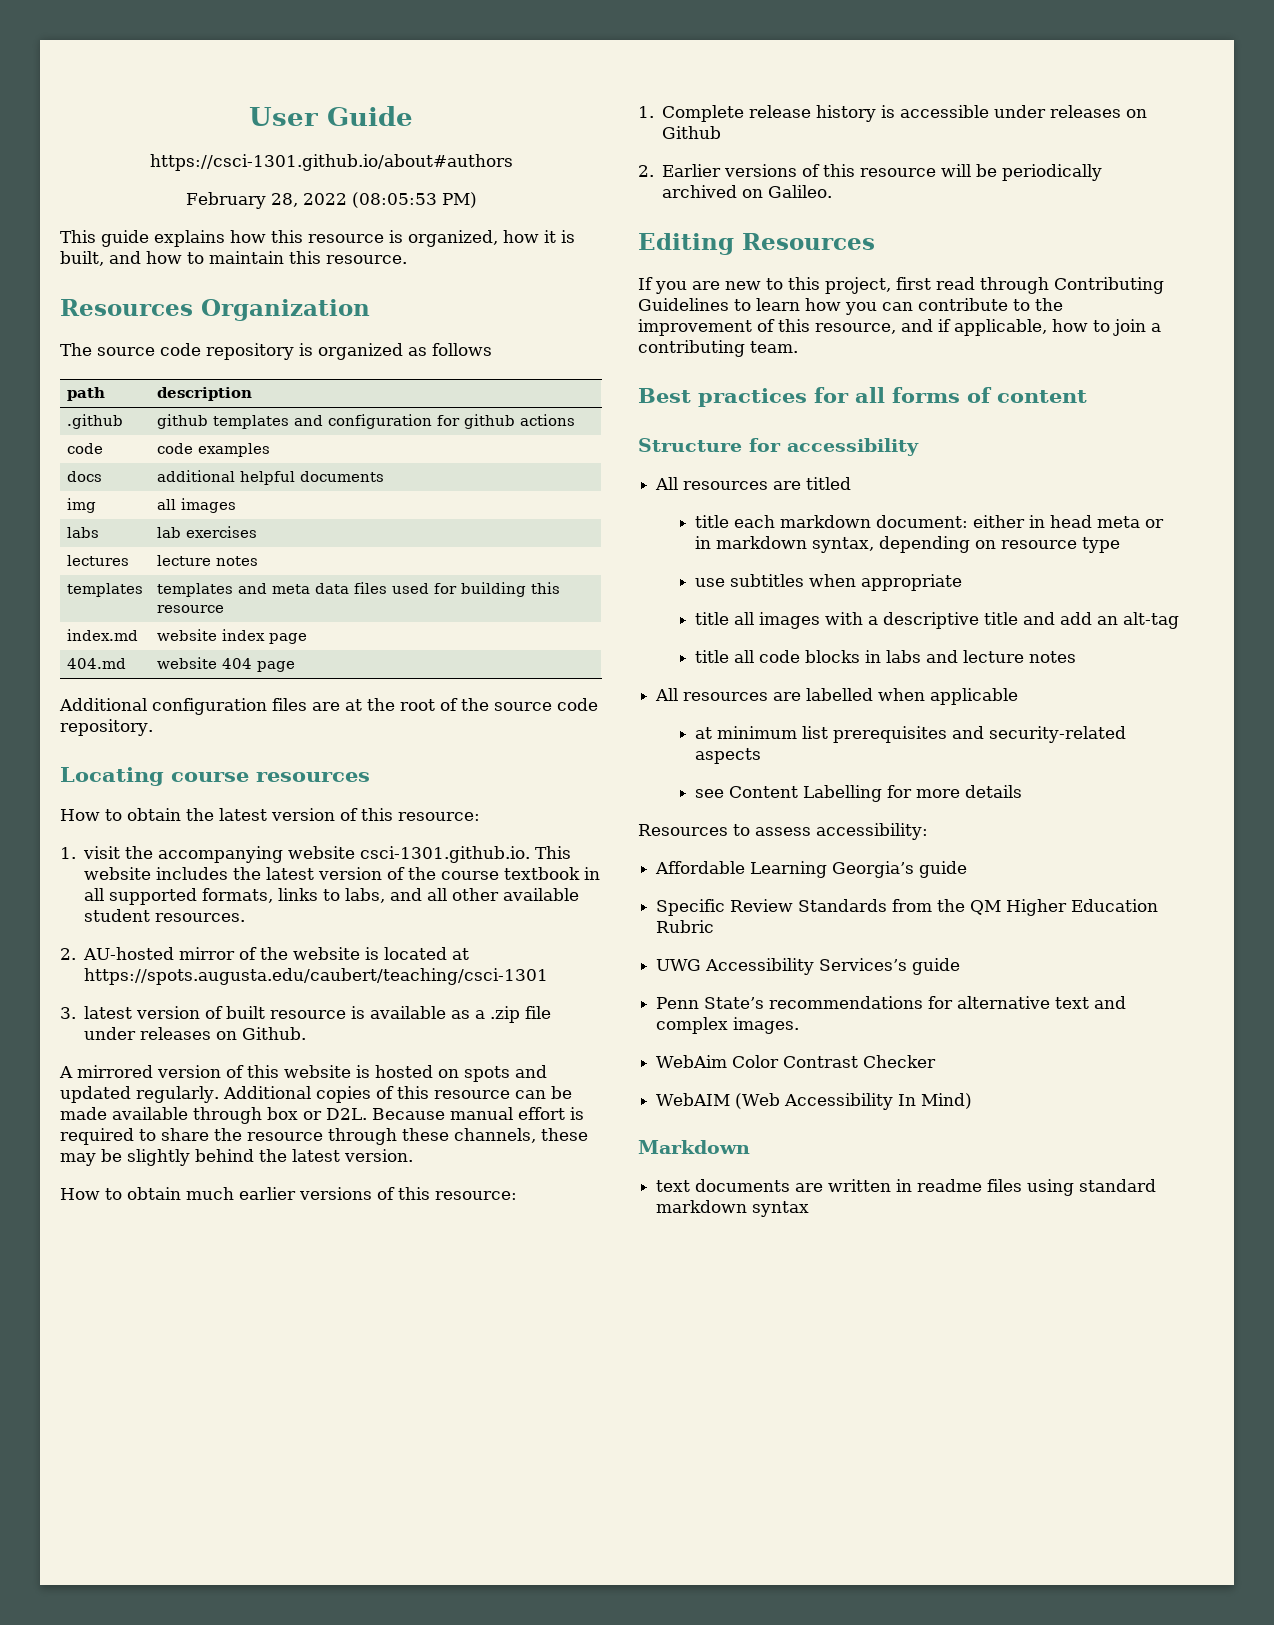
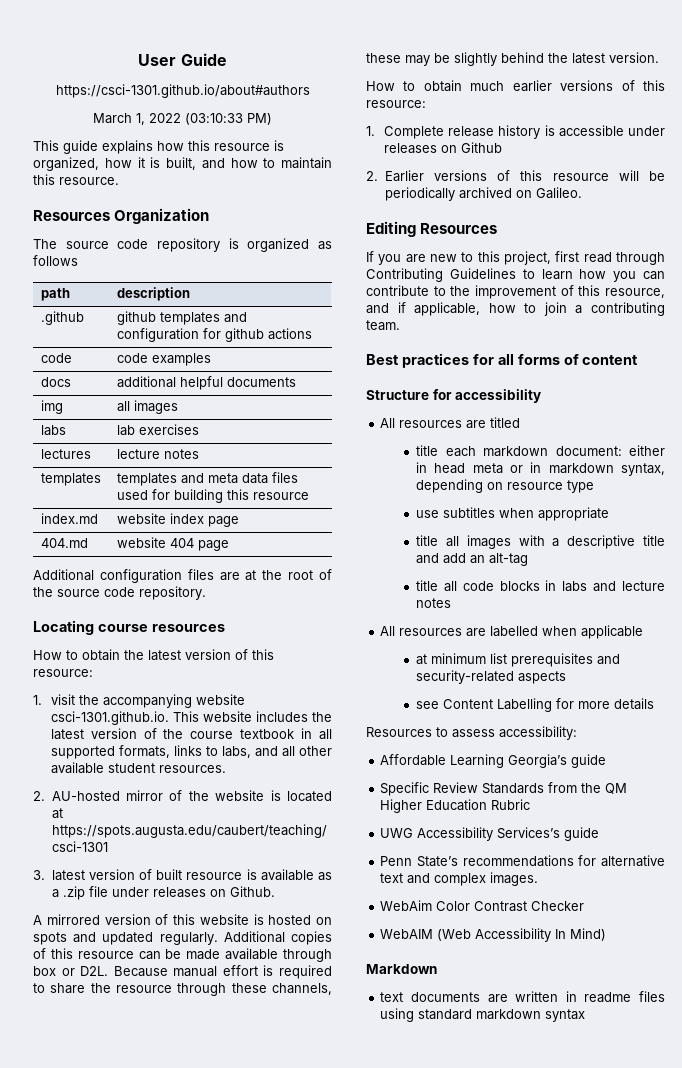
- February 28, 2022 (08:05:53 PM)
+ March 1, 2022 (03:10:33 PM)

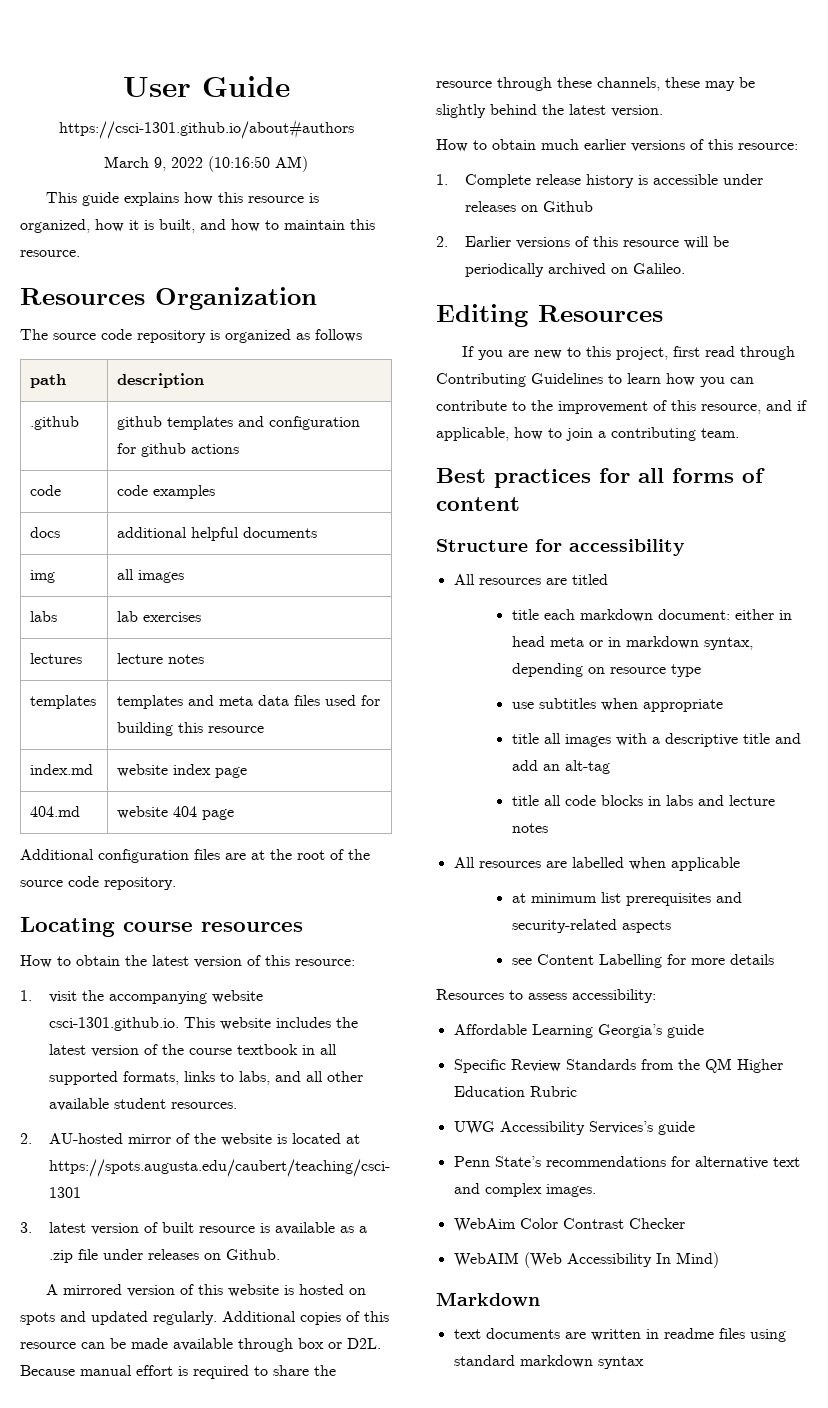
- March 1, 2022 (03:10:33 PM)
+ March 9, 2022 (10:16:50 AM)

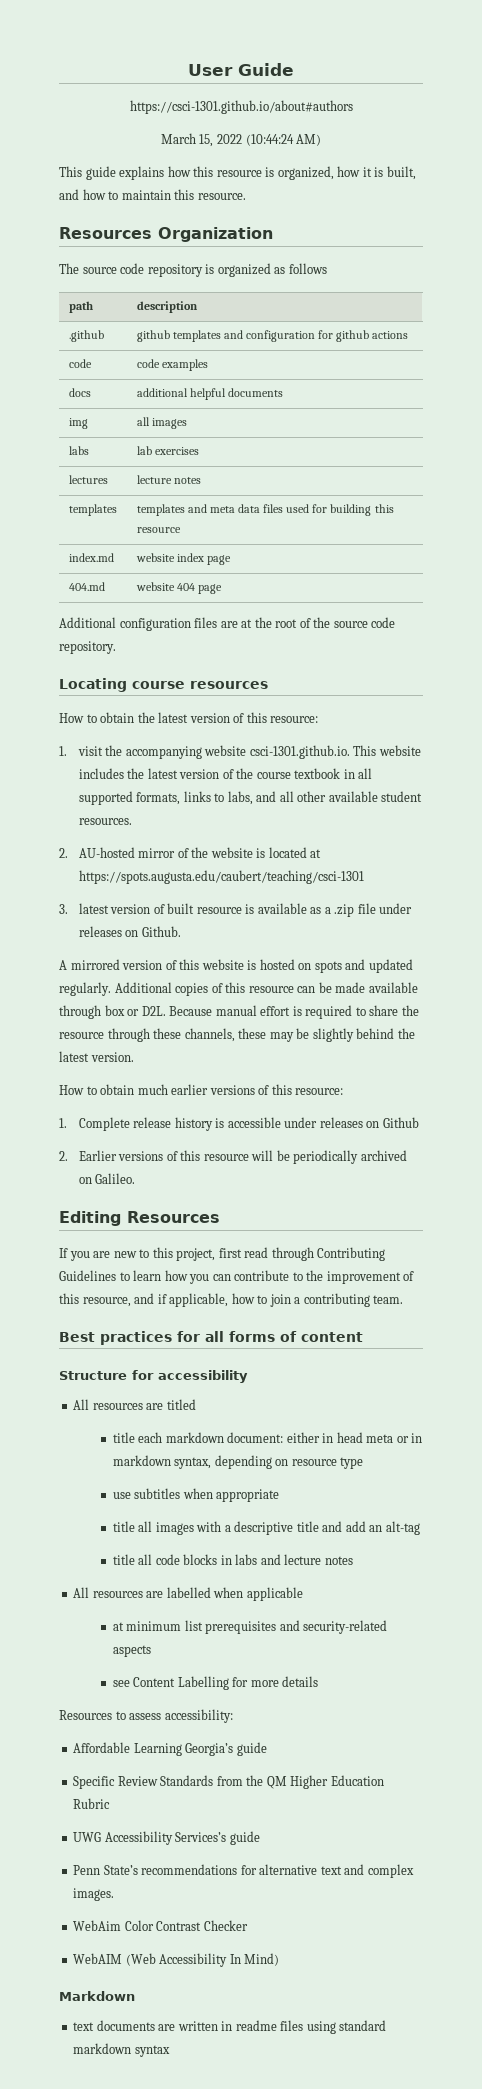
- March 9, 2022 (10:16:50 AM)
+ March 15, 2022 (10:44:24 AM)

